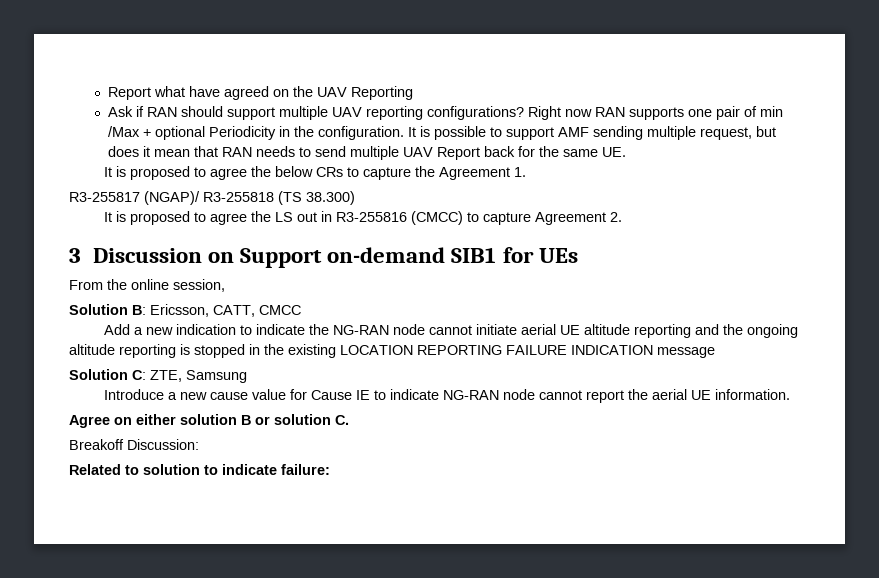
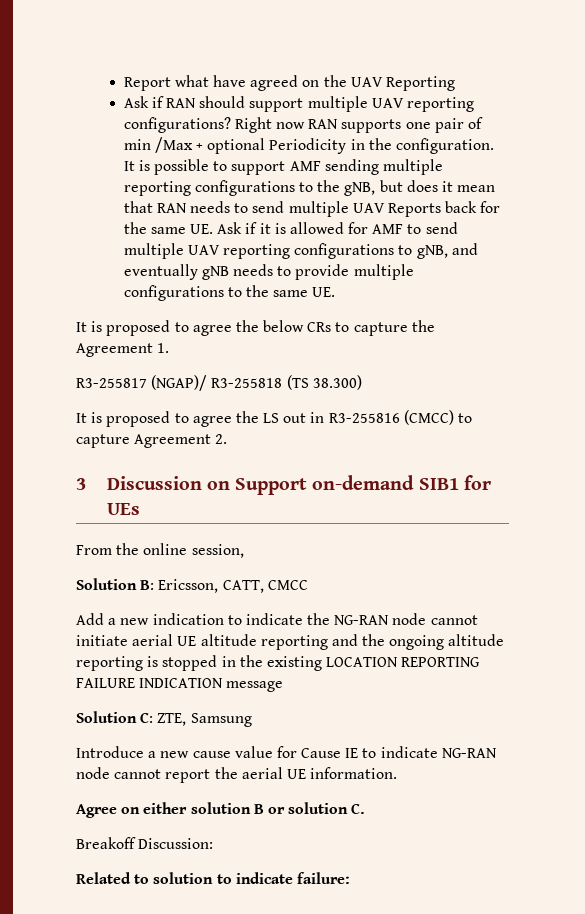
- It is possible to support AMF sending multiple request, but does it mean that RAN needs to send multiple UAV Report back for the same UE.
+ It is possible to support AMF sending multiple reporting configurations to the gNB, but does it mean that RAN needs to send multiple UAV Reports back for the same UE. Ask if it is allowed for AMF to send multiple UAV reporting configurations to gNB, and eventually gNB needs to provide multiple configurations to the same UE.

